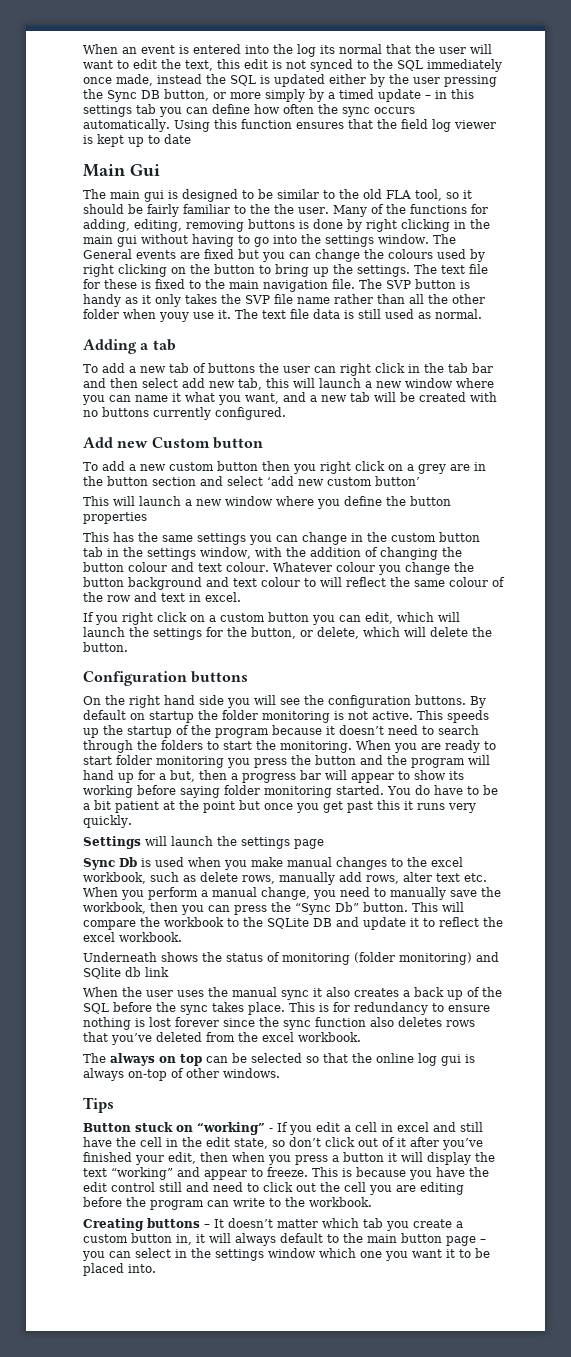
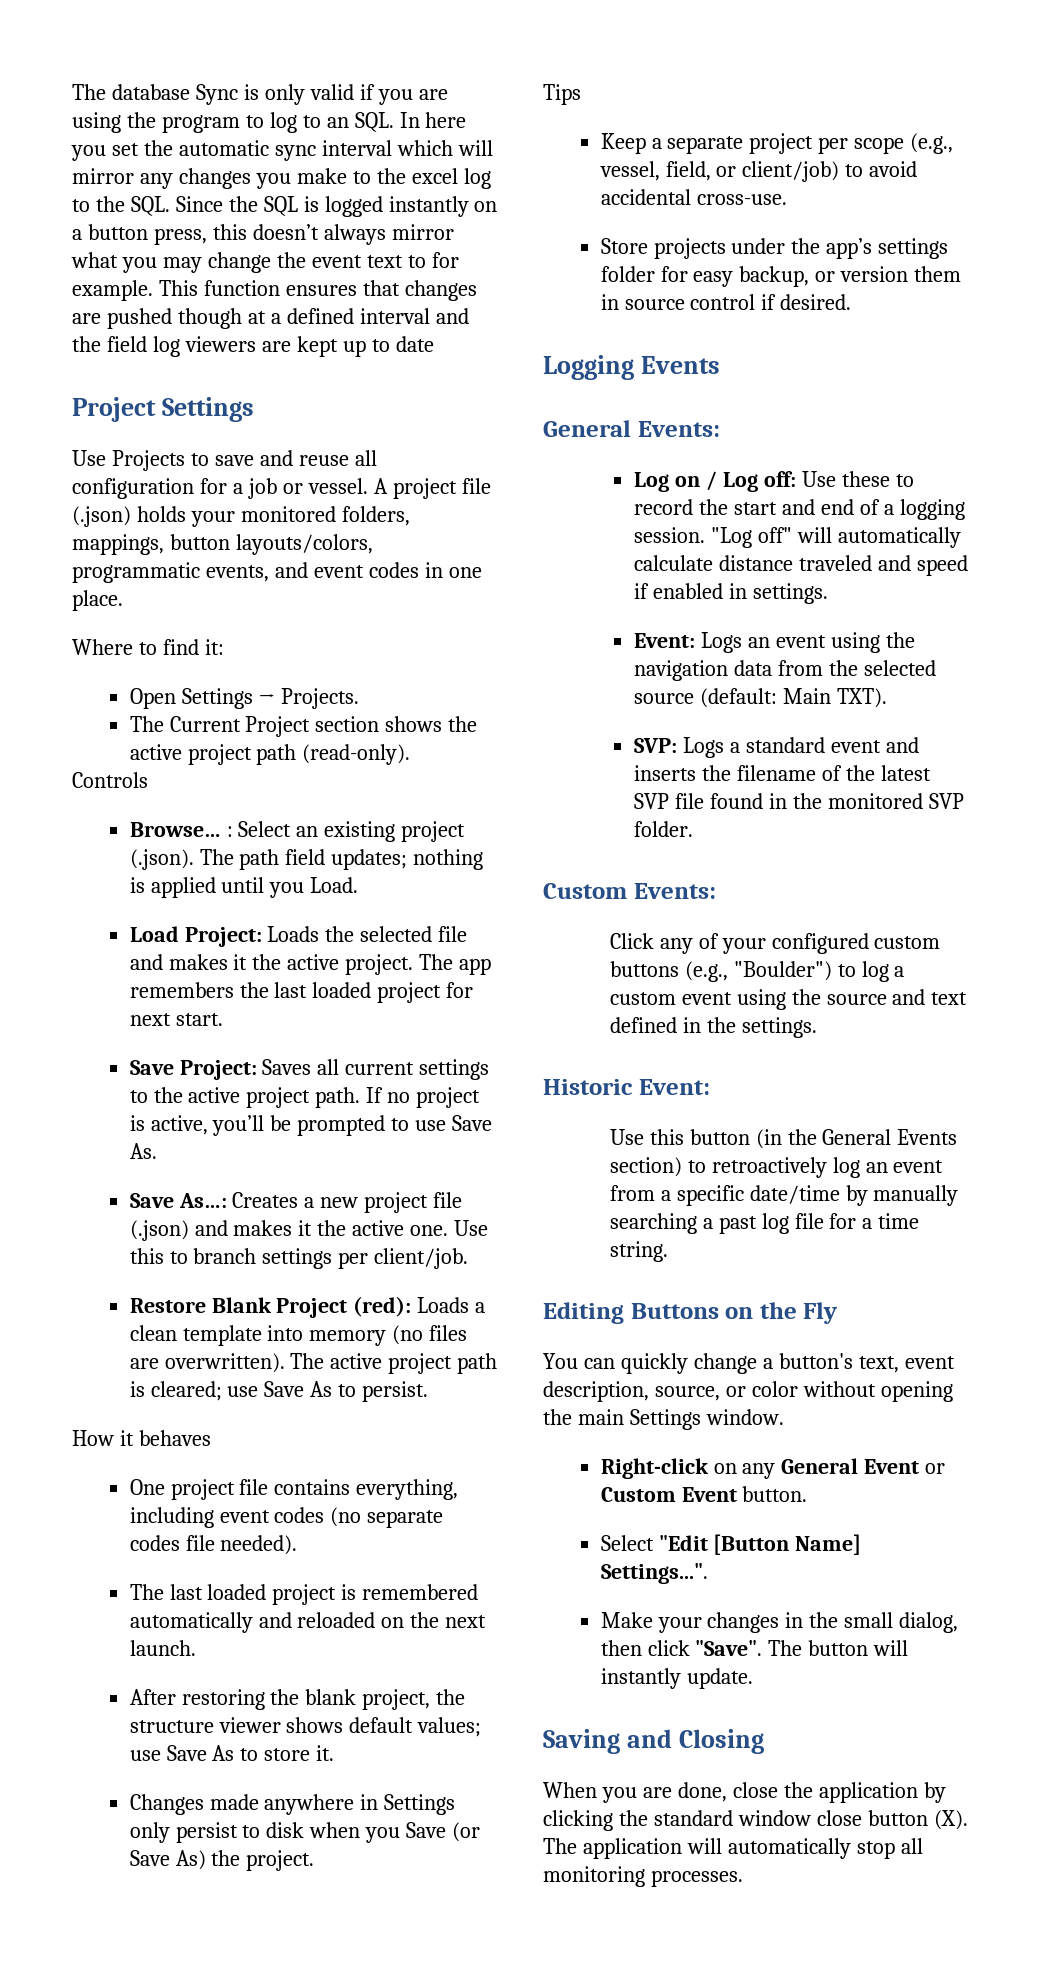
- When an event is entered into the log its normal that the user will want to edit the text, this edit is not synced to the SQL immediately once made, instead the SQL is updated either by the user pressing the Sync DB button, or more simply by a timed update – in this settings tab you can define how often the sync occurs automatically. Using this function ensures that the field log viewer is kept up to date
+ The database Sync is only valid if you are using the program to log to an SQL. In here you set the automatic sync interval which will mirror any changes you make to the excel log to the SQL. Since the SQL is logged instantly on a button press, this doesn’t always mirror what you may change the event text to for example. This function ensures that changes are pushed though at a defined interval and the field log viewers are kept up to date
- Main Gui
- The main gui is designed to be similar to the old FLA tool, so it should be fairly familiar to the the user. Many of the functions for adding, editing, removing buttons is done by right clicking in the main gui without having to go into the settings window. The General events are fixed but you can change the colours used by right clicking on the button to bring up the settings. The text file for these is fixed to the main navigation file. The SVP button is handy as it only takes the SVP file name rather than all the other folder when youy use it. The text file data is still used as normal.
- Adding a tab
- To add a new tab of buttons the user can right click in the tab bar and then select add new tab, this will launch a new window where you can name it what you want, and a new tab will be created with no buttons currently configured.
- Add new Custom button
- To add a new custom button then you right click on a grey are in the button section and select ‘add new custom button’
- This will launch a new window where you define the button properties
- This has the same settings you can change in the custom button tab in the settings window, with the addition of changing the button colour and text colour. Whatever colour you change the button background and text colour to will reflect the same colour of the row and text in excel.
- If you right click on a custom button you can edit, which will launch the settings for the button, or delete, which will delete the button.
- Configuration buttons
- On the right hand side you will see the configuration buttons. By default on startup the folder monitoring is not active. This speeds up the startup of the program because it doesn’t need to search through the folders to start the monitoring. When you are ready to start folder monitoring you press the button and the program will hand up for a but, then a progress bar will appear to show its working before saying folder monitoring started. You do have to be a bit patient at the point but once you get past this it runs very quickly.
- Settings will launch the settings page
- Sync Db is used when you make manual changes to the excel workbook, such as delete rows, manually add rows, alter text etc. When you perform a manual change, you need to manually save the workbook, then you can press the “Sync Db” button. This will compare the workbook to the SQLite DB and update it to reflect the excel workbook.
- Underneath shows the status of monitoring (folder monitoring) and SQlite db link
- When the user uses the manual sync it also creates a back up of the SQL before the sync takes place. This is for redundancy to ensure nothing is lost forever since the sync function also deletes rows that you’ve deleted from the excel workbook.
- The always on top can be selected so that the online log gui is always on-top of other windows.
+ Project Settings
+ Use Projects to save and reuse all configuration for a job or vessel. A project file (.json) holds your monitored folders, mappings, button layouts/colors, programmatic events, and event codes in one place.
+ Where to find it:
+ Open Settings → Projects.
+ The Current Project section shows the active project path (read-only).
+ Controls
+ Browse… : Select an existing project (.json). The path field updates; nothing is applied until you Load.
+ Load Project: Loads the selected file and makes it the active project. The app remembers the last loaded project for next start.
+ Save Project: Saves all current settings to the active project path. If no project is active, you’ll be prompted to use Save As.
+ Save As…: Creates a new project file (.json) and makes it the active one. Use this to branch settings per client/job.
+ Restore Blank Project (red): Loads a clean template into memory (no files are overwritten). The active project path is cleared; use Save As to persist.
+ How it behaves
+ One project file contains everything, including event codes (no separate codes file needed).
+ The last loaded project is remembered automatically and reloaded on the next launch.
+ After restoring the blank project, the structure viewer shows default values; use Save As to store it.
+ Changes made anywhere in Settings only persist to disk when you Save (or Save As) the project.
  Tips
- Button stuck on “working” - If you edit a cell in excel and still have the cell in the edit state, so don’t click out of it after you’ve finished your edit, then when you press a button it will display the text “working” and appear to freeze. This is because you have the edit control still and need to click out the cell you are editing before the program can write to the workbook.
- Creating buttons – It doesn’t matter which tab you create a custom button in, it will always default to the main button page – you can select in the settings window which one you want it to be placed into.
+ Keep a separate project per scope (e.g., vessel, field, or client/job) to avoid accidental cross-use.
+ Store projects under the app’s settings folder for easy backup, or version them in source control if desired.
+ Logging Events
+ General Events:
+ Log on / Log off: Use these to record the start and end of a logging session. "Log off" will automatically calculate distance traveled and speed if enabled in settings.
+ Event: Logs an event using the navigation data from the selected source (default: Main TXT).
+ SVP: Logs a standard event and inserts the filename of the latest SVP file found in the monitored SVP folder.
+ Custom Events:
+ Click any of your configured custom buttons (e.g., "Boulder") to log a custom event using the source and text defined in the settings.
+ Historic Event:
+ Use this button (in the General Events section) to retroactively log an event from a specific date/time by manually searching a past log file for a time string.
+ Editing Buttons on the Fly
+ You can quickly change a button's text, event description, source, or color without opening the main Settings window.
+ Right-click on any General Event or Custom Event button.
+ Select "Edit [Button Name] Settings...".
+ Make your changes in the small dialog, then click "Save". The button will instantly update.
+ Saving and Closing
+ When you are done, close the application by clicking the standard window close button (X). The application will automatically stop all monitoring processes.

